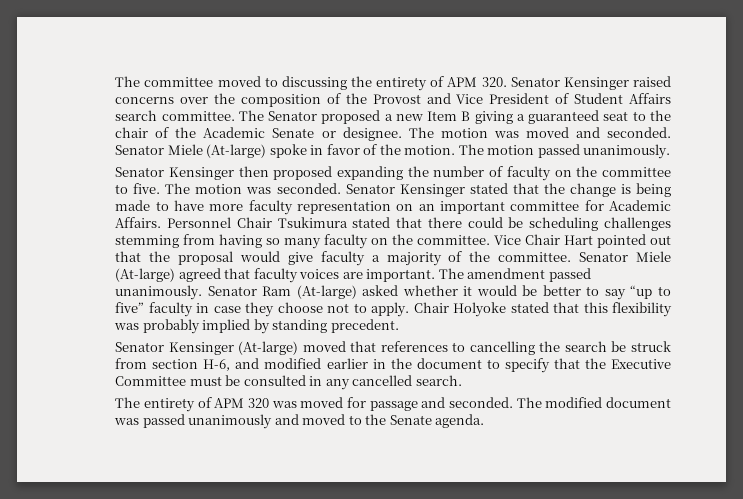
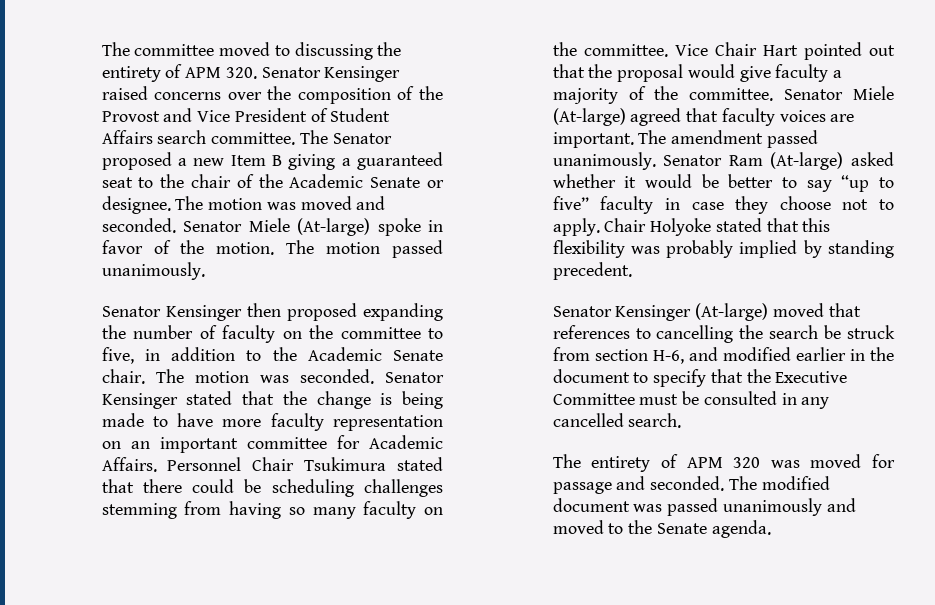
- Senator Kensinger then proposed expanding the number of faculty on the committee to five.
+ Senator Kensinger then proposed expanding the number of faculty on the committee to five, in addition to the Academic Senate chair.

